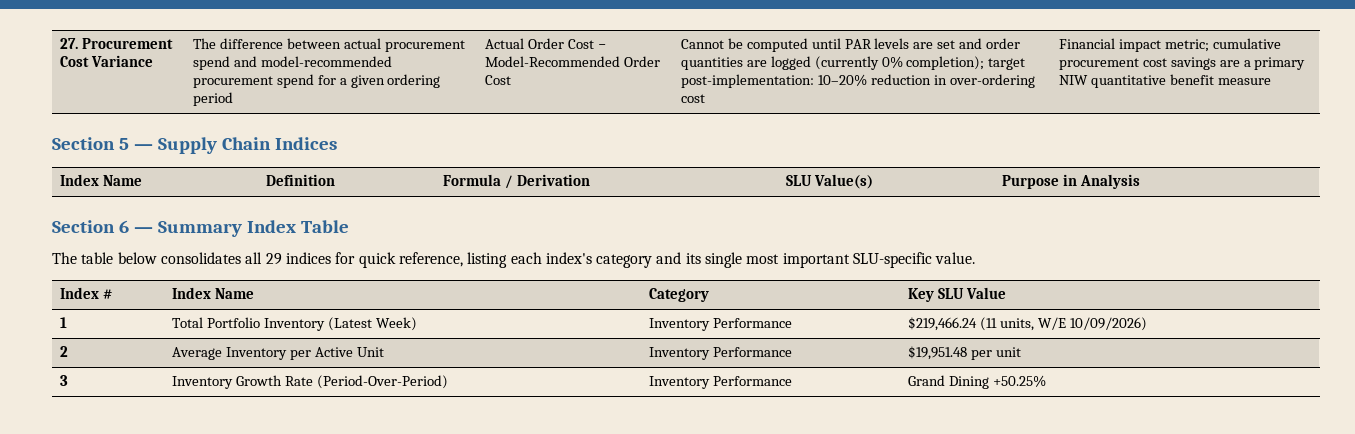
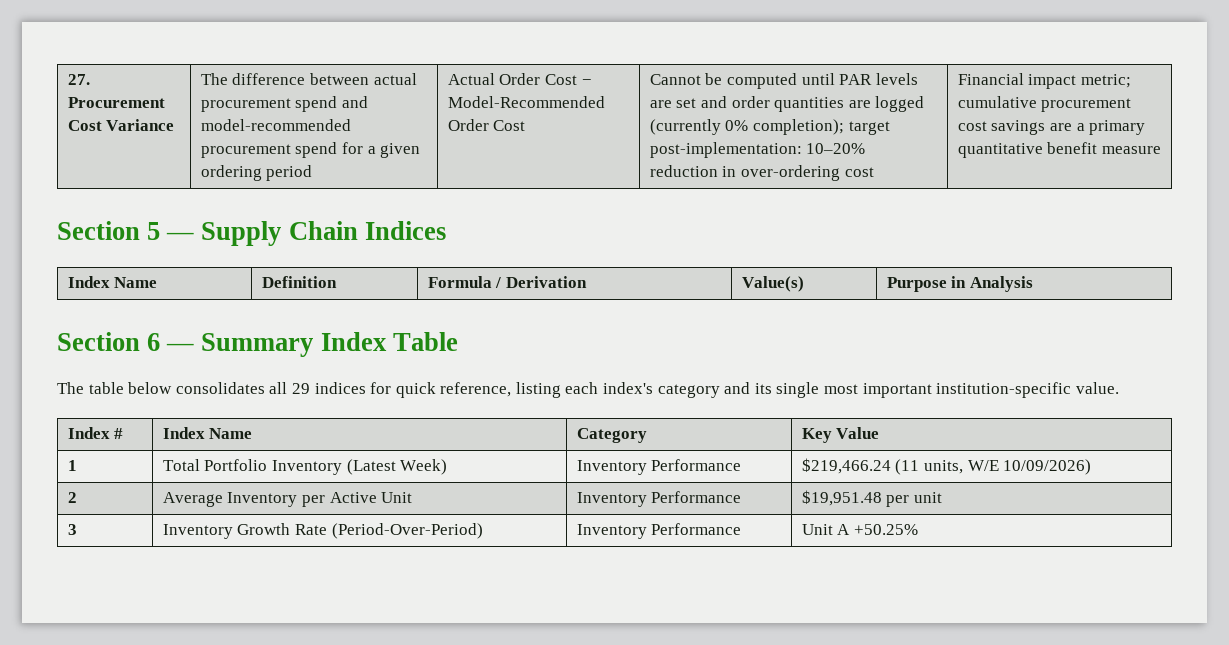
- Financial impact metric; cumulative procurement cost savings are a primary NIW quantitative benefit measure
+ Financial impact metric; cumulative procurement cost savings are a primary quantitative benefit measure
- Index Name | Definition | Formula / Derivation | SLU Value(s) | Purpose in Analysis
+ Index Name | Definition | Formula / Derivation | Value(s) | Purpose in Analysis
- The table below consolidates all 29 indices for quick reference, listing each index's category and its single most important SLU-specific value.
+ The table below consolidates all 29 indices for quick reference, listing each index's category and its single most important institution-specific value.
- Index # | Index Name | Category | Key SLU Value
+ Index # | Index Name | Category | Key Value
- 3 | Inventory Growth Rate (Period-Over-Period) | Inventory Performance | Grand Dining +50.25%
+ 3 | Inventory Growth Rate (Period-Over-Period) | Inventory Performance | Unit A +50.25%

